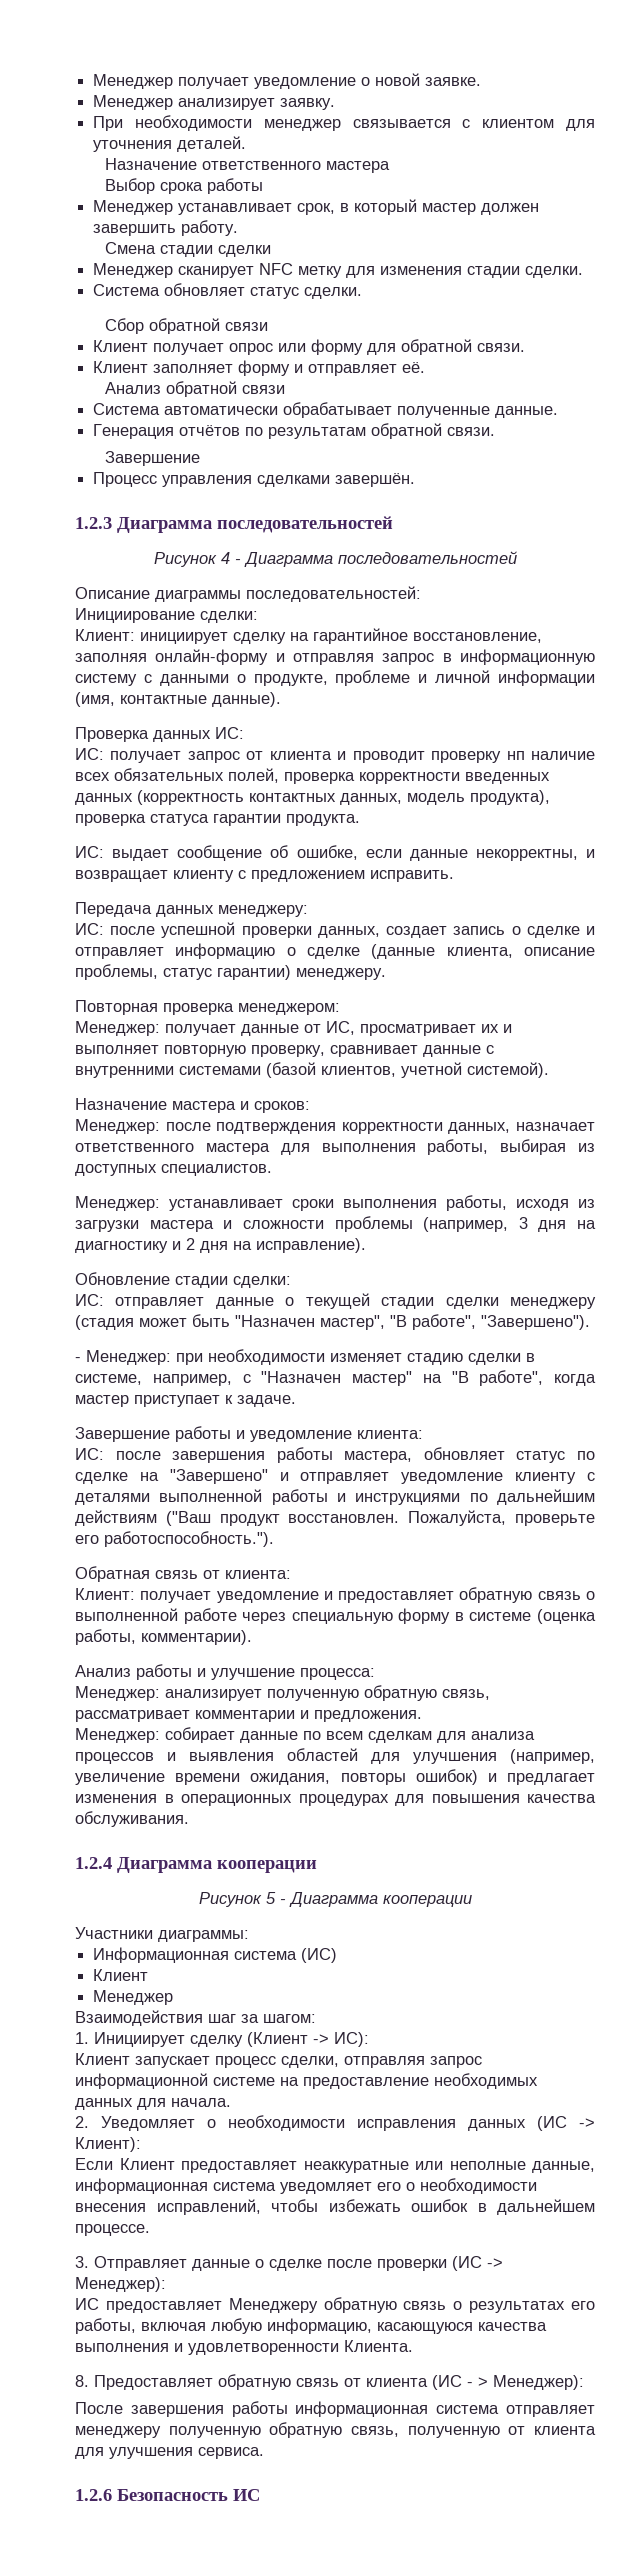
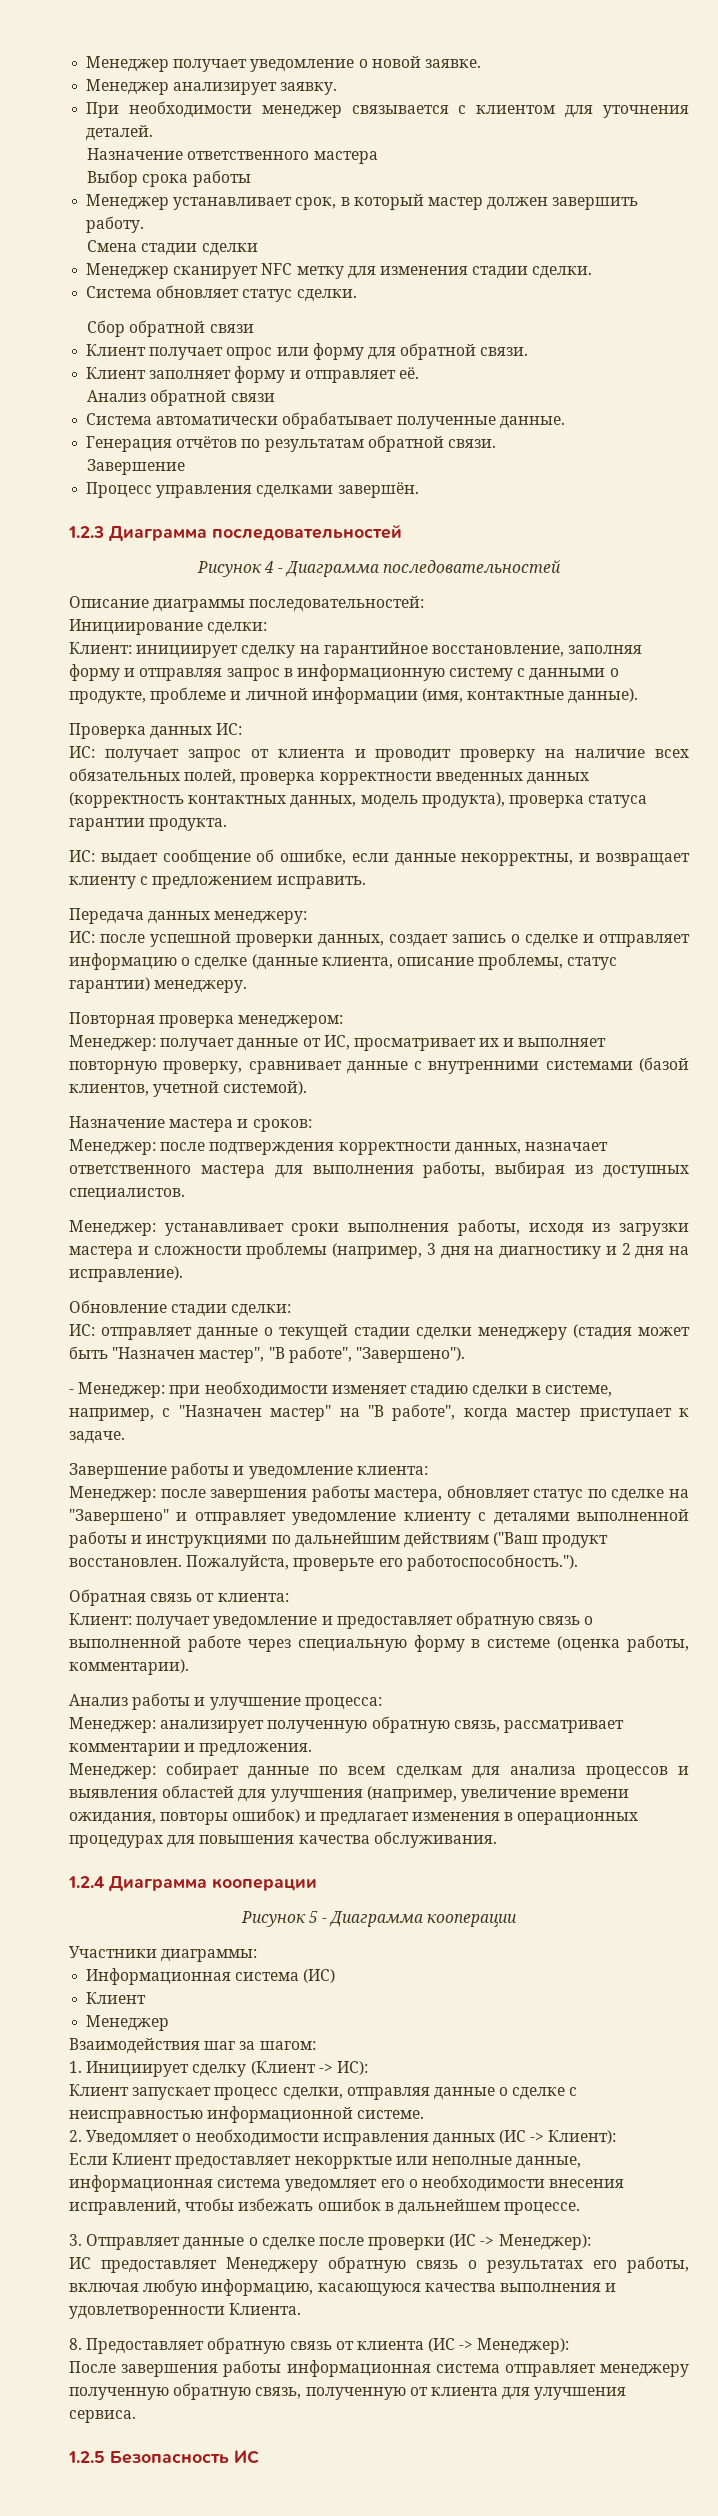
- Клиент: инициирует сделку на гарантийное восстановление, заполняя онлайн-форму и отправляя запрос в информационную систему с данными о продукте, проблеме и личной информации (имя, контактные данные).
+ Клиент: инициирует сделку на гарантийное восстановление, заполняя форму и отправляя запрос в информационную систему с данными о продукте, проблеме и личной информации (имя, контактные данные).
- ИС: получает запрос от клиента и проводит проверку нп наличие всех обязательных полей, проверка корректности введенных данных (корректность контактных данных, модель продукта), проверка статуса гарантии продукта.
+ ИС: получает запрос от клиента и проводит проверку на наличие всех обязательных полей, проверка корректности введенных данных (корректность контактных данных, модель продукта), проверка статуса гарантии продукта.
- ИС: после завершения работы мастера, обновляет статус по сделке на "Завершено" и отправляет уведомление клиенту с деталями выполненной работы и инструкциями по дальнейшим действиям ("Ваш продукт восстановлен.
+ Менеджер: после завершения работы мастера, обновляет статус по сделке на "Завершено" и отправляет уведомление клиенту с деталями выполненной работы и инструкциями по дальнейшим действиям ("Ваш продукт восстановлен.
- Клиент запускает процесс сделки, отправляя запрос информационной системе на предоставление необходимых данных для начала.
+ Клиент запускает процесс сделки, отправляя данные о сделке с неисправностью информационной системе.
- Если Клиент предоставляет неаккуратные или неполные данные, информационная система уведомляет его о необходимости внесения исправлений, чтобы избежать ошибок в дальнейшем процессе.
+ Если Клиент предоставляет некоррктые или неполные данные, информационная система уведомляет его о необходимости внесения исправлений, чтобы избежать ошибок в дальнейшем процессе.
- 8. Предоставляет обратную связь от клиента (ИС - > Менеджер):
+ 8. Предоставляет обратную связь от клиента (ИС -> Менеджер):
- 1.2.6 Безопасность ИС
+ 1.2.5 Безопасность ИС

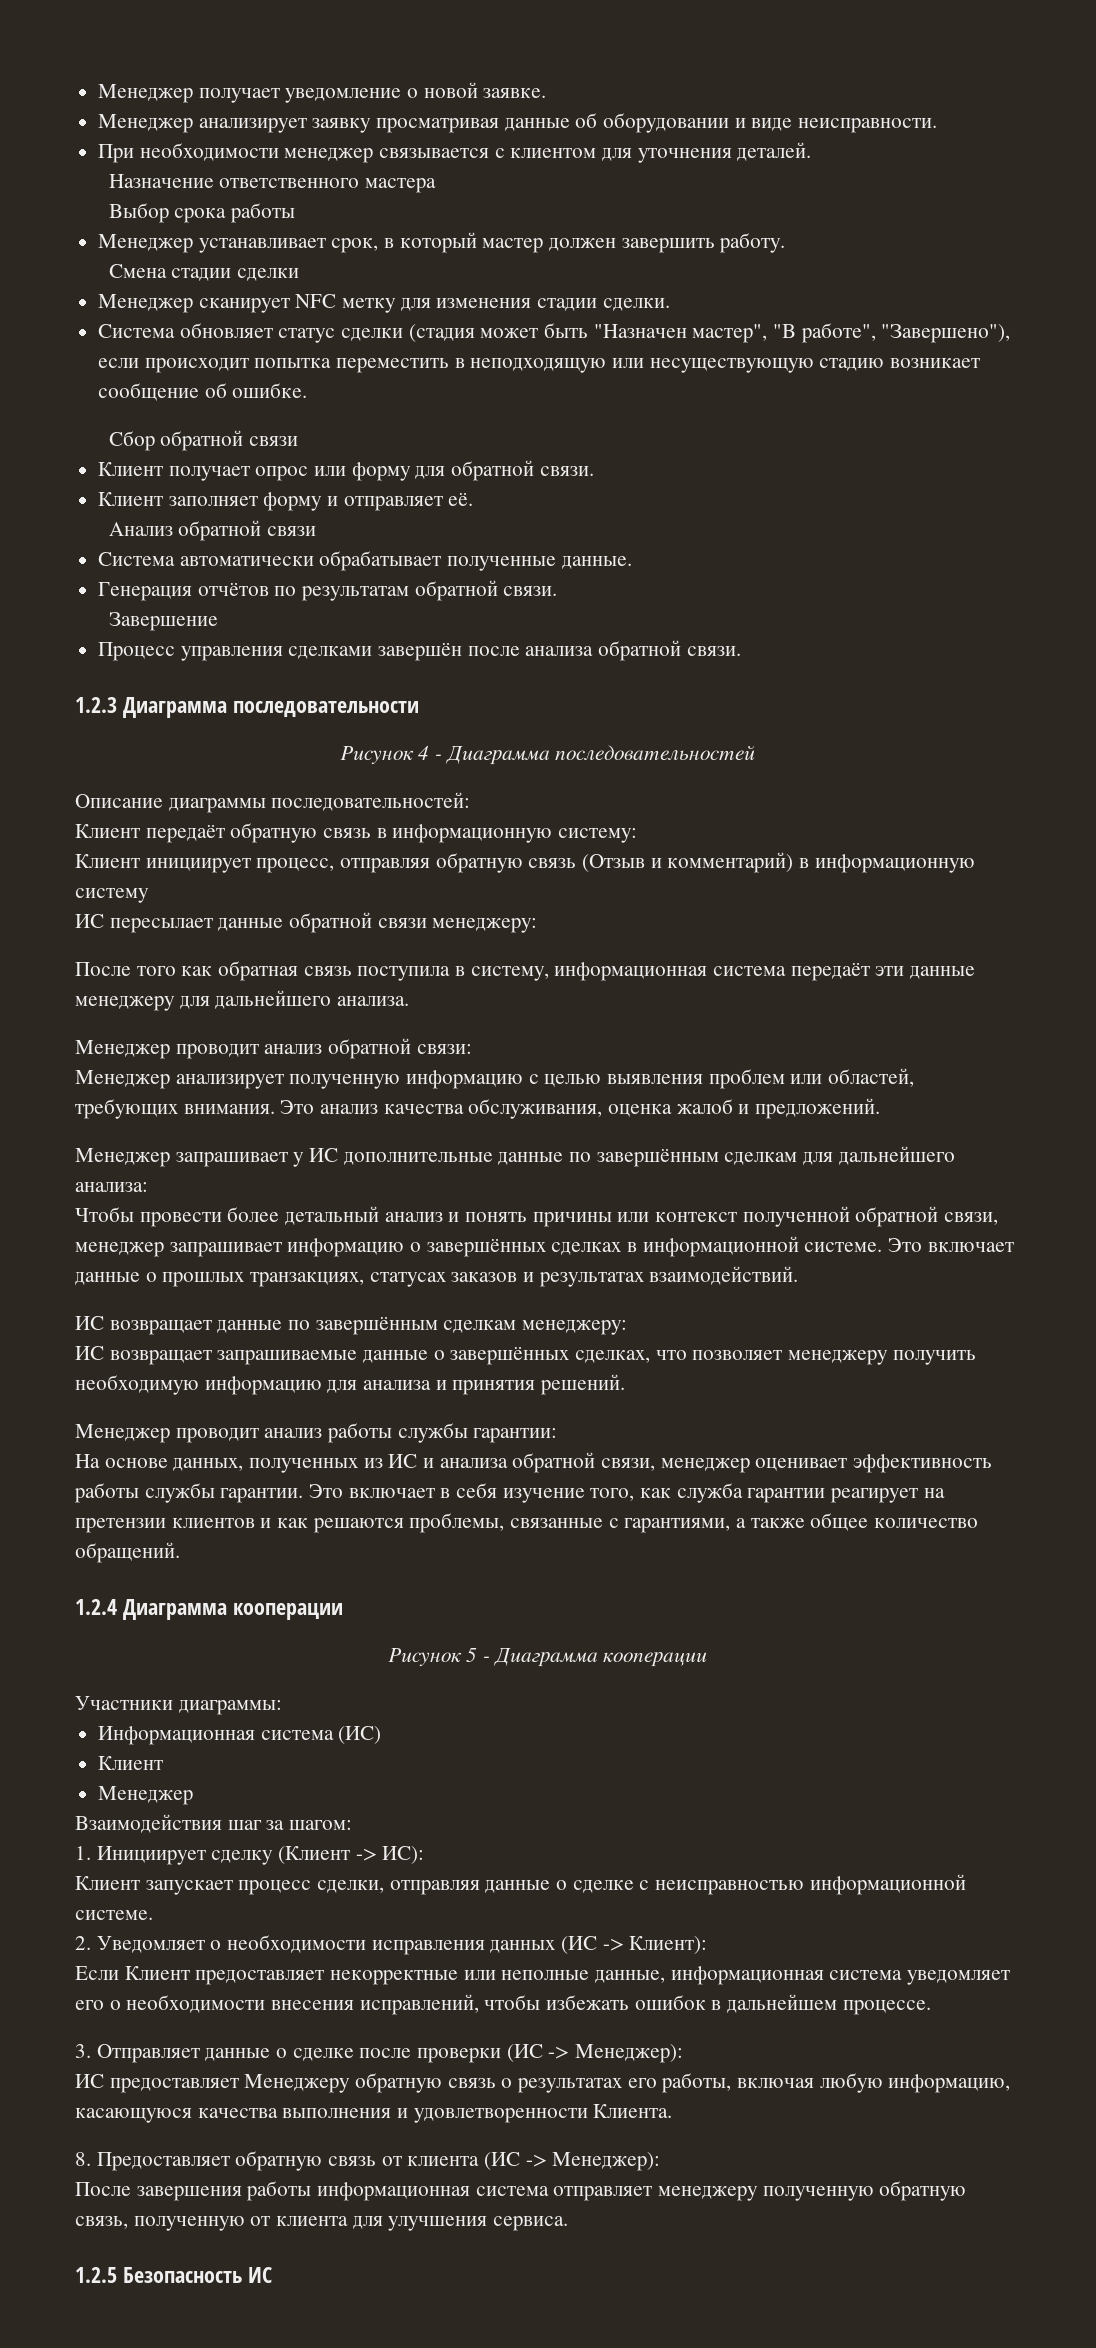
- Менеджер анализирует заявку.
+ Менеджер анализирует заявку просматривая данные об оборудовании и виде неисправности.
- Система обновляет статус сделки.
+ Система обновляет статус сделки (стадия может быть "Назначен мастер", "В работе", "Завершено"), если происходит попытка переместить в неподходящую или несуществующую стадию возникает сообщение об ошибке.
- Процесс управления сделками завершён.
+ Процесс управления сделками завершён после анализа обратной связи.
- 1.2.3 Диаграмма последовательностей
+ 1.2.3 Диаграмма последовательности
- Инициирование сделки:
- Клиент: инициирует сделку на гарантийное восстановление, заполняя форму и отправляя запрос в информационную систему с данными о продукте, проблеме и личной информации (имя, контактные данные).
- Проверка данных ИС:
- ИС: получает запрос от клиента и проводит проверку на наличие всех обязательных полей, проверка корректности введенных данных (корректность контактных данных, модель продукта), проверка статуса гарантии продукта.
- ИС: выдает сообщение об ошибке, если данные некорректны, и возвращает клиенту с предложением исправить.
- Передача данных менеджеру:
- ИС: после успешной проверки данных, создает запись о сделке и отправляет информацию о сделке (данные клиента, описание проблемы, статус гарантии) менеджеру.
- Повторная проверка менеджером:
- Менеджер: получает данные от ИС, просматривает их и выполняет повторную проверку, сравнивает данные с внутренними системами (базой клиентов, учетной системой).
- Назначение мастера и сроков:
- Менеджер: после подтверждения корректности данных, назначает ответственного мастера для выполнения работы, выбирая из доступных специалистов.
- Менеджер: устанавливает сроки выполнения работы, исходя из загрузки мастера и сложности проблемы (например, 3 дня на диагностику и 2 дня на исправление).
- Обновление стадии сделки:
- ИС: отправляет данные о текущей стадии сделки менеджеру (стадия может быть "Назначен мастер", "В работе", "Завершено").
- - Менеджер: при необходимости изменяет стадию сделки в системе, например, с "Назначен мастер" на "В работе", когда мастер приступает к задаче.
- Завершение работы и уведомление клиента:
- Менеджер: после завершения работы мастера, обновляет статус по сделке на "Завершено" и отправляет уведомление клиенту с деталями выполненной работы и инструкциями по дальнейшим действиям ("Ваш продукт восстановлен. Пожалуйста, проверьте его работоспособность.").
- Обратная связь от клиента:
- Клиент: получает уведомление и предоставляет обратную связь о выполненной работе через специальную форму в системе (оценка работы, комментарии).
- Анализ работы и улучшение процесса:
- Менеджер: анализирует полученную обратную связь, рассматривает комментарии и предложения.
- Менеджер: собирает данные по всем сделкам для анализа процессов и выявления областей для улучшения (например, увеличение времени ожидания, повторы ошибок) и предлагает изменения в операционных процедурах для повышения качества обслуживания.
+ Клиент передаёт обратную связь в информационную систему:
+ Клиент инициирует процесс, отправляя обратную связь (Отзыв и комментарий) в информационную систему
+ ИС пересылает данные обратной связи менеджеру:
+ После того как обратная связь поступила в систему, информационная система передаёт эти данные менеджеру для дальнейшего анализа.
+ Менеджер проводит анализ обратной связи:
+ Менеджер анализирует полученную информацию с целью выявления проблем или областей, требующих внимания. Это анализ качества обслуживания, оценка жалоб и предложений.
+ Менеджер запрашивает у ИС дополнительные данные по завершённым сделкам для дальнейшего анализа:
+ Чтобы провести более детальный анализ и понять причины или контекст полученной обратной связи, менеджер запрашивает информацию о завершённых сделках в информационной системе. Это включает данные о прошлых транзакциях, статусах заказов и результатах взаимодействий.
+ ИС возвращает данные по завершённым сделкам менеджеру:
+ ИС возвращает запрашиваемые данные о завершённых сделках, что позволяет менеджеру получить необходимую информацию для анализа и принятия решений.
+ Менеджер проводит анализ работы службы гарантии:
+ На основе данных, полученных из ИС и анализа обратной связи, менеджер оценивает эффективность работы службы гарантии. Это включает в себя изучение того, как служба гарантии реагирует на претензии клиентов и как решаются проблемы, связанные с гарантиями, а также общее количество обращений.
- Если Клиент предоставляет некоррктые или неполные данные, информационная система уведомляет его о необходимости внесения исправлений, чтобы избежать ошибок в дальнейшем процессе.
+ Если Клиент предоставляет некорректные или неполные данные, информационная система уведомляет его о необходимости внесения исправлений, чтобы избежать ошибок в дальнейшем процессе.

